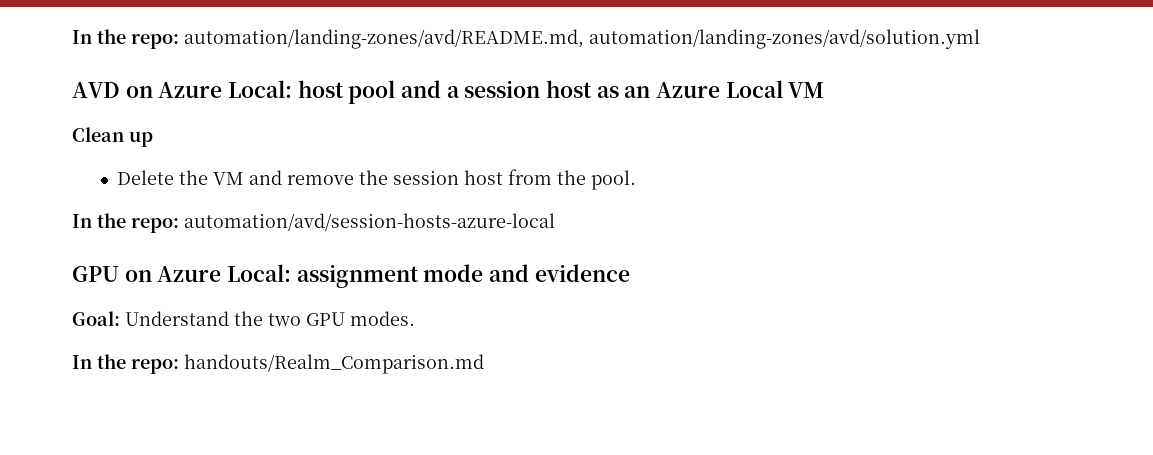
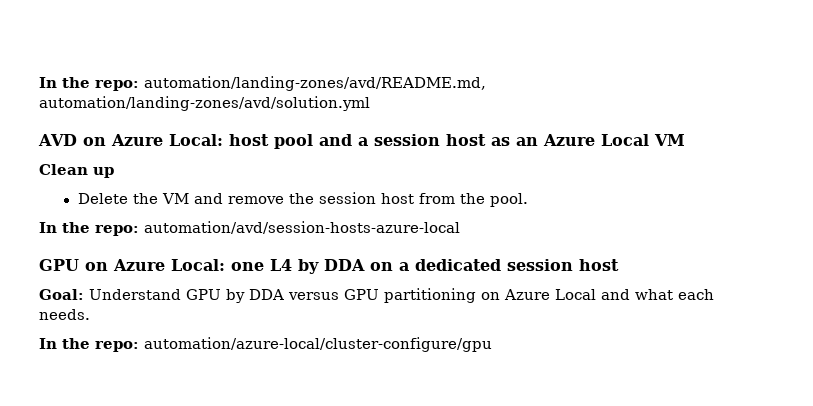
- GPU on Azure Local: assignment mode and evidence
- Goal: Understand the two GPU modes.
- In the repo: handouts/Realm_Comparison.md
+ GPU on Azure Local: one L4 by DDA on a dedicated session host
+ Goal: Understand GPU by DDA versus GPU partitioning on Azure Local and what each needs.
+ In the repo: automation/azure-local/cluster-configure/gpu

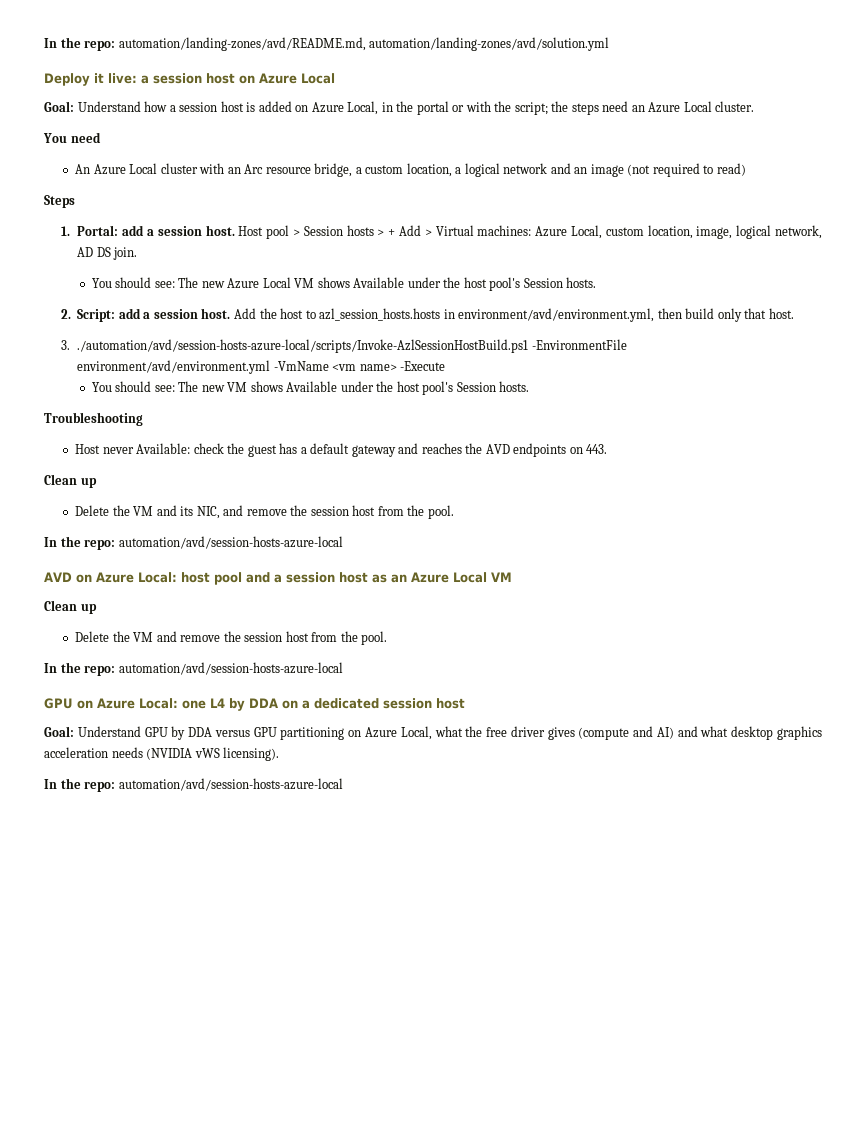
+ Deploy it live: a session host on Azure Local
+ Goal: Understand how a session host is added on Azure Local, in the portal or with the script; the steps need an Azure Local cluster.
+ You need
+ An Azure Local cluster with an Arc resource bridge, a custom location, a logical network and an image (not required to read)
+ Steps
+ 1. Portal: add a session host. Host pool > Session hosts > + Add > Virtual machines: Azure Local, custom location, image, logical network, AD DS join.
+ You should see: The new Azure Local VM shows Available under the host pool's Session hosts.
+ 2. Script: add a session host. Add the host to azl_session_hosts.hosts in environment/avd/environment.yml, then build only that host.
+ 3. ./automation/avd/session-hosts-azure-local/scripts/Invoke-AzlSessionHostBuild.ps1 -EnvironmentFile environment/avd/environment.yml -VmName <vm name> -Execute
+ You should see: The new VM shows Available under the host pool's Session hosts.
+ Troubleshooting
+ Host never Available: check the guest has a default gateway and reaches the AVD endpoints on 443.
+ Clean up
+ Delete the VM and its NIC, and remove the session host from the pool.
+ In the repo: automation/avd/session-hosts-azure-local
- Goal: Understand GPU by DDA versus GPU partitioning on Azure Local and what each needs.
- In the repo: automation/azure-local/cluster-configure/gpu
+ Goal: Understand GPU by DDA versus GPU partitioning on Azure Local, what the free driver gives (compute and AI) and what desktop graphics acceleration needs (NVIDIA vWS licensing).
+ In the repo: automation/avd/session-hosts-azure-local

